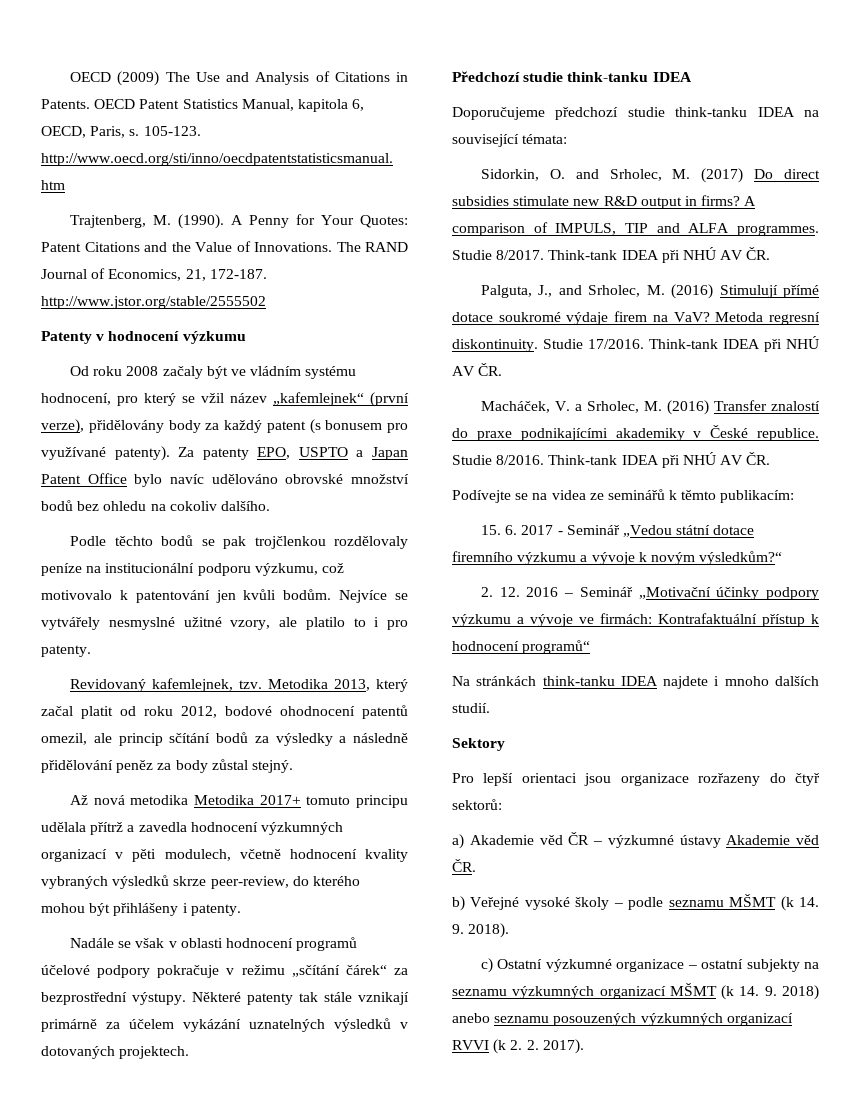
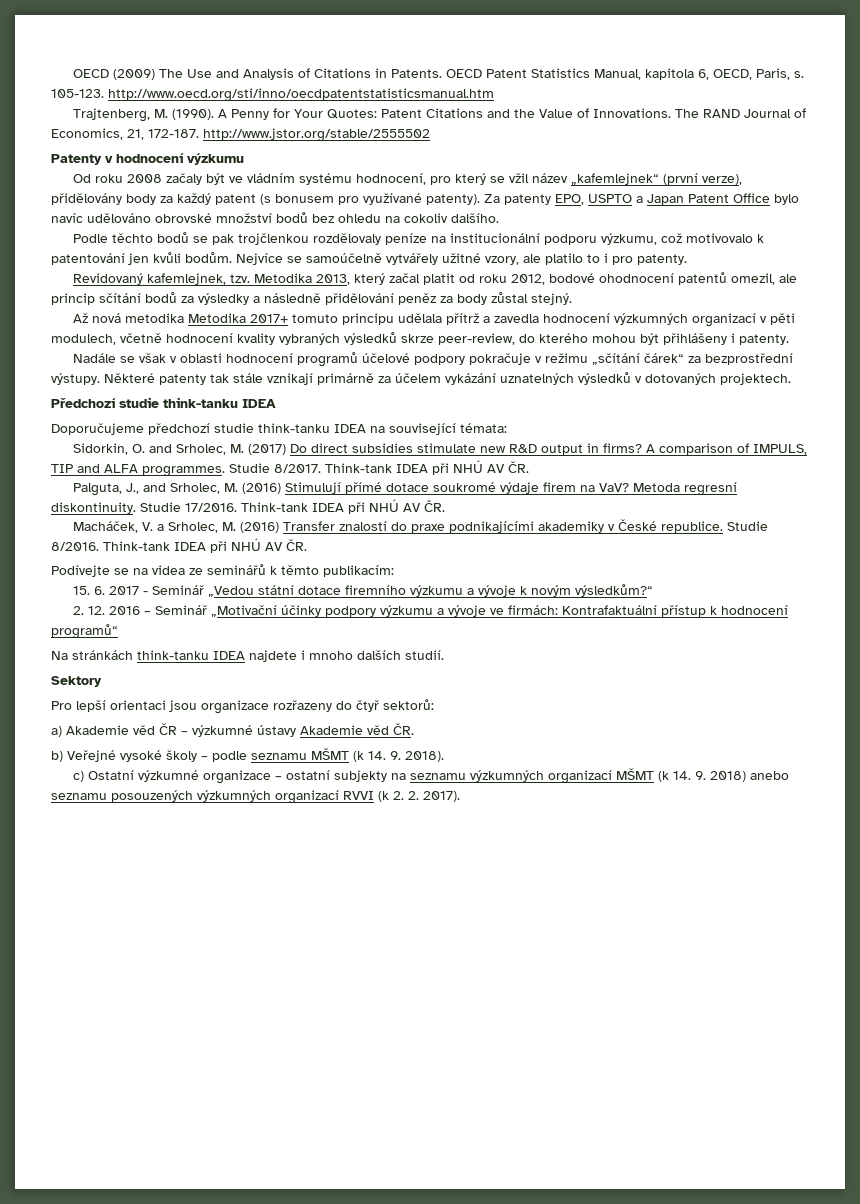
- Nejvíce se vytvářely nesmyslné užitné vzory, ale platilo to i pro patenty.
+ Nejvíce se samoúčelně vytvářely užitné vzory, ale platilo to i pro patenty.

